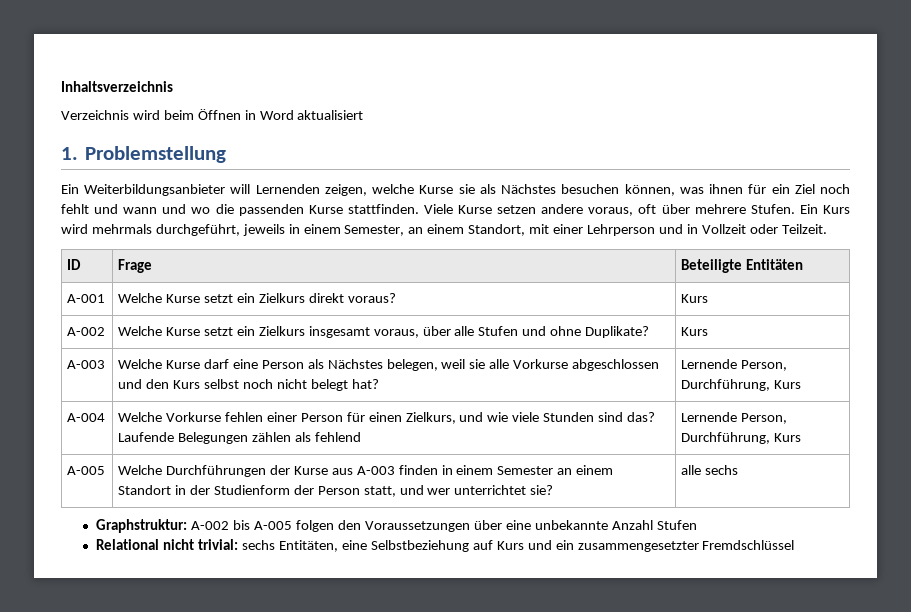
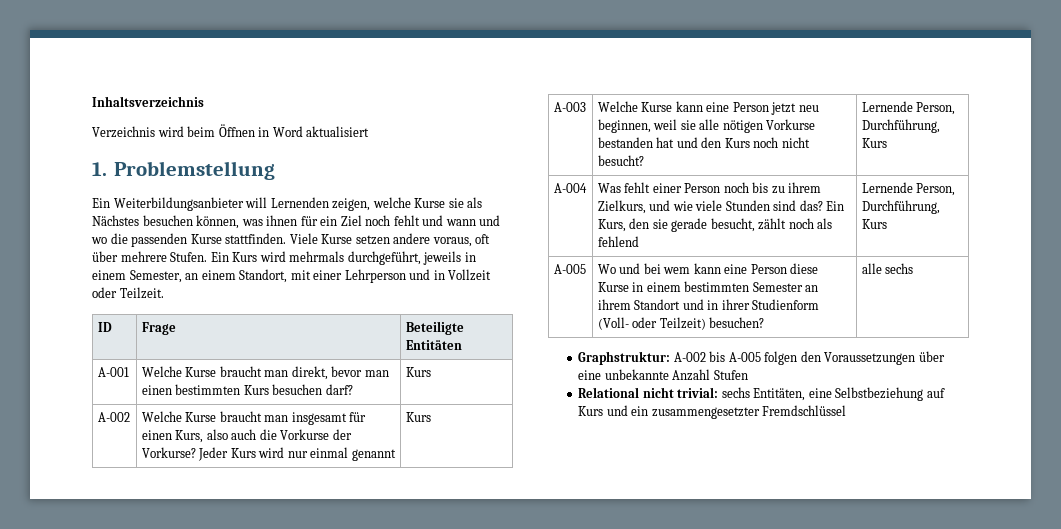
- A-001 | Welche Kurse setzt ein Zielkurs direkt voraus? | Kurs
- A-002 | Welche Kurse setzt ein Zielkurs insgesamt voraus, über alle Stufen und ohne Duplikate? | Kurs
+ A-001 | Welche Kurse braucht man direkt, bevor man einen bestimmten Kurs besuchen darf? | Kurs
+ A-002 | Welche Kurse braucht man insgesamt für einen Kurs, also auch die Vorkurse der Vorkurse? Jeder Kurs wird nur einmal genannt | Kurs
- A-003 | Welche Kurse darf eine Person als Nächstes belegen, weil sie alle Vorkurse abgeschlossen und den Kurs selbst noch nicht belegt hat? | Lernende Person, Durchführung, Kurs
+ A-003 | Welche Kurse kann eine Person jetzt neu beginnen, weil sie alle nötigen Vorkurse bestanden hat und den Kurs noch nicht besucht? | Lernende Person, Durchführung, Kurs
- A-004 | Welche Vorkurse fehlen einer Person für einen Zielkurs, und wie viele Stunden sind das? Laufende Belegungen zählen als fehlend | Lernende Person, Durchführung, Kurs
+ A-004 | Was fehlt einer Person noch bis zu ihrem Zielkurs, und wie viele Stunden sind das? Ein Kurs, den sie gerade besucht, zählt noch als fehlend | Lernende Person, Durchführung, Kurs
- A-005 | Welche Durchführungen der Kurse aus A-003 finden in einem Semester an einem Standort in der Studienform der Person statt, und wer unterrichtet sie? | alle sechs
+ A-005 | Wo und bei wem kann eine Person diese Kurse in einem bestimmten Semester an ihrem Standort und in ihrer Studienform (Voll- oder Teilzeit) besuchen? | alle sechs

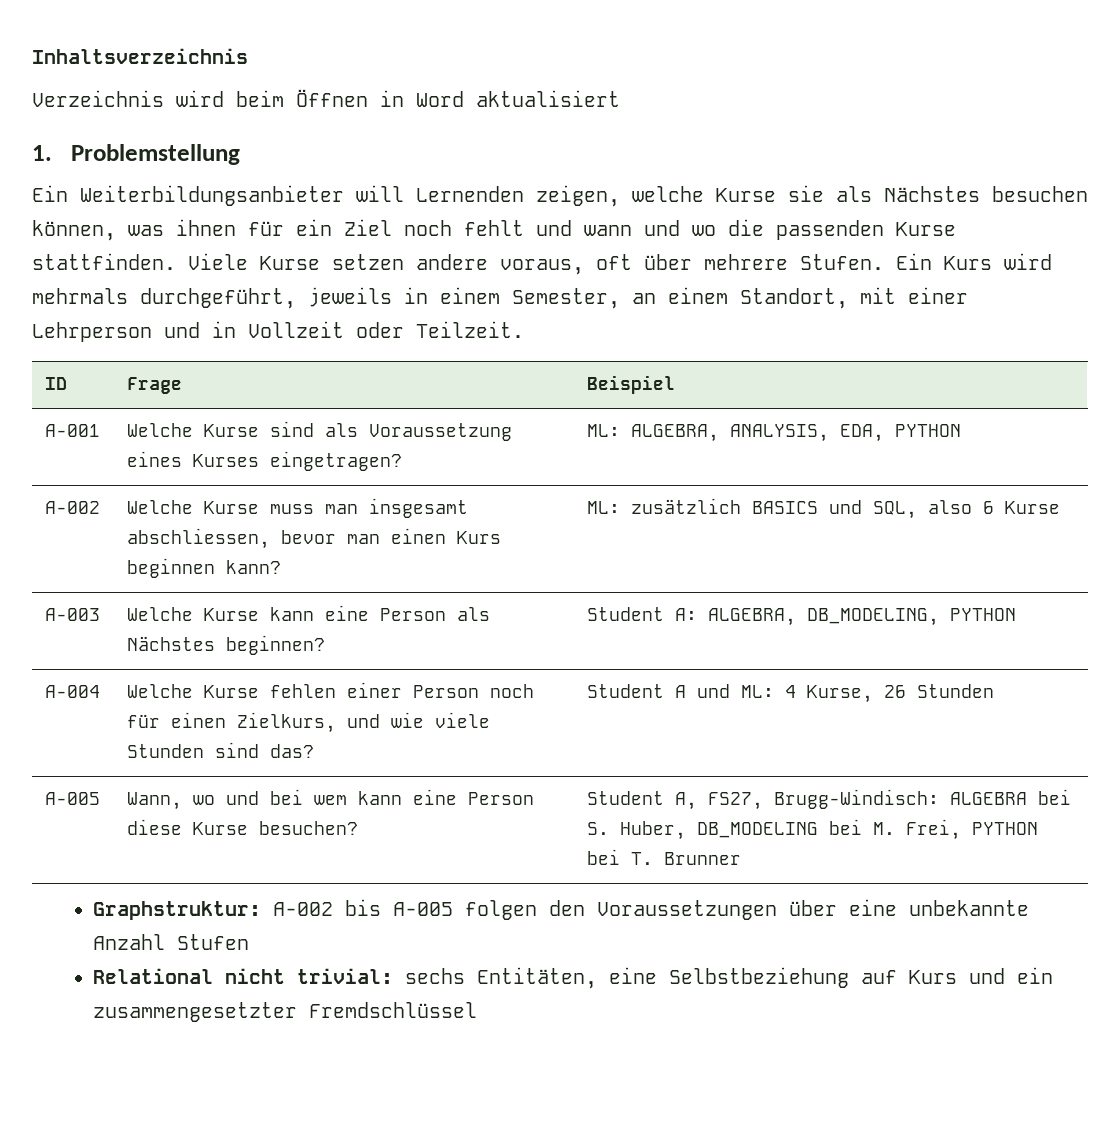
- ID | Frage | Beteiligte Entitäten
+ ID | Frage | Beispiel
- A-001 | Welche Kurse braucht man direkt, bevor man einen bestimmten Kurs besuchen darf? | Kurs
+ A-001 | Welche Kurse sind als Voraussetzung eines Kurses eingetragen? | ML: ALGEBRA, ANALYSIS, EDA, PYTHON
- A-002 | Welche Kurse braucht man insgesamt für einen Kurs, also auch die Vorkurse der Vorkurse? Jeder Kurs wird nur einmal genannt | Kurs
+ A-002 | Welche Kurse muss man insgesamt abschliessen, bevor man einen Kurs beginnen kann? | ML: zusätzlich BASICS und SQL, also 6 Kurse
- A-003 | Welche Kurse kann eine Person jetzt neu beginnen, weil sie alle nötigen Vorkurse bestanden hat und den Kurs noch nicht besucht? | Lernende Person, Durchführung, Kurs
- A-004 | Was fehlt einer Person noch bis zu ihrem Zielkurs, und wie viele Stunden sind das? Ein Kurs, den sie gerade besucht, zählt noch als fehlend | Lernende Person, Durchführung, Kurs
+ A-003 | Welche Kurse kann eine Person als Nächstes beginnen? | Student A: ALGEBRA, DB_MODELING, PYTHON
+ A-004 | Welche Kurse fehlen einer Person noch für einen Zielkurs, und wie viele Stunden sind das? | Student A und ML: 4 Kurse, 26 Stunden
- A-005 | Wo und bei wem kann eine Person diese Kurse in einem bestimmten Semester an ihrem Standort und in ihrer Studienform (Voll- oder Teilzeit) besuchen? | alle sechs
+ A-005 | Wann, wo und bei wem kann eine Person diese Kurse besuchen? | Student A, FS27, Brugg-Windisch: ALGEBRA bei S. Huber, DB_MODELING bei M. Frei, PYTHON bei T. Brunner

